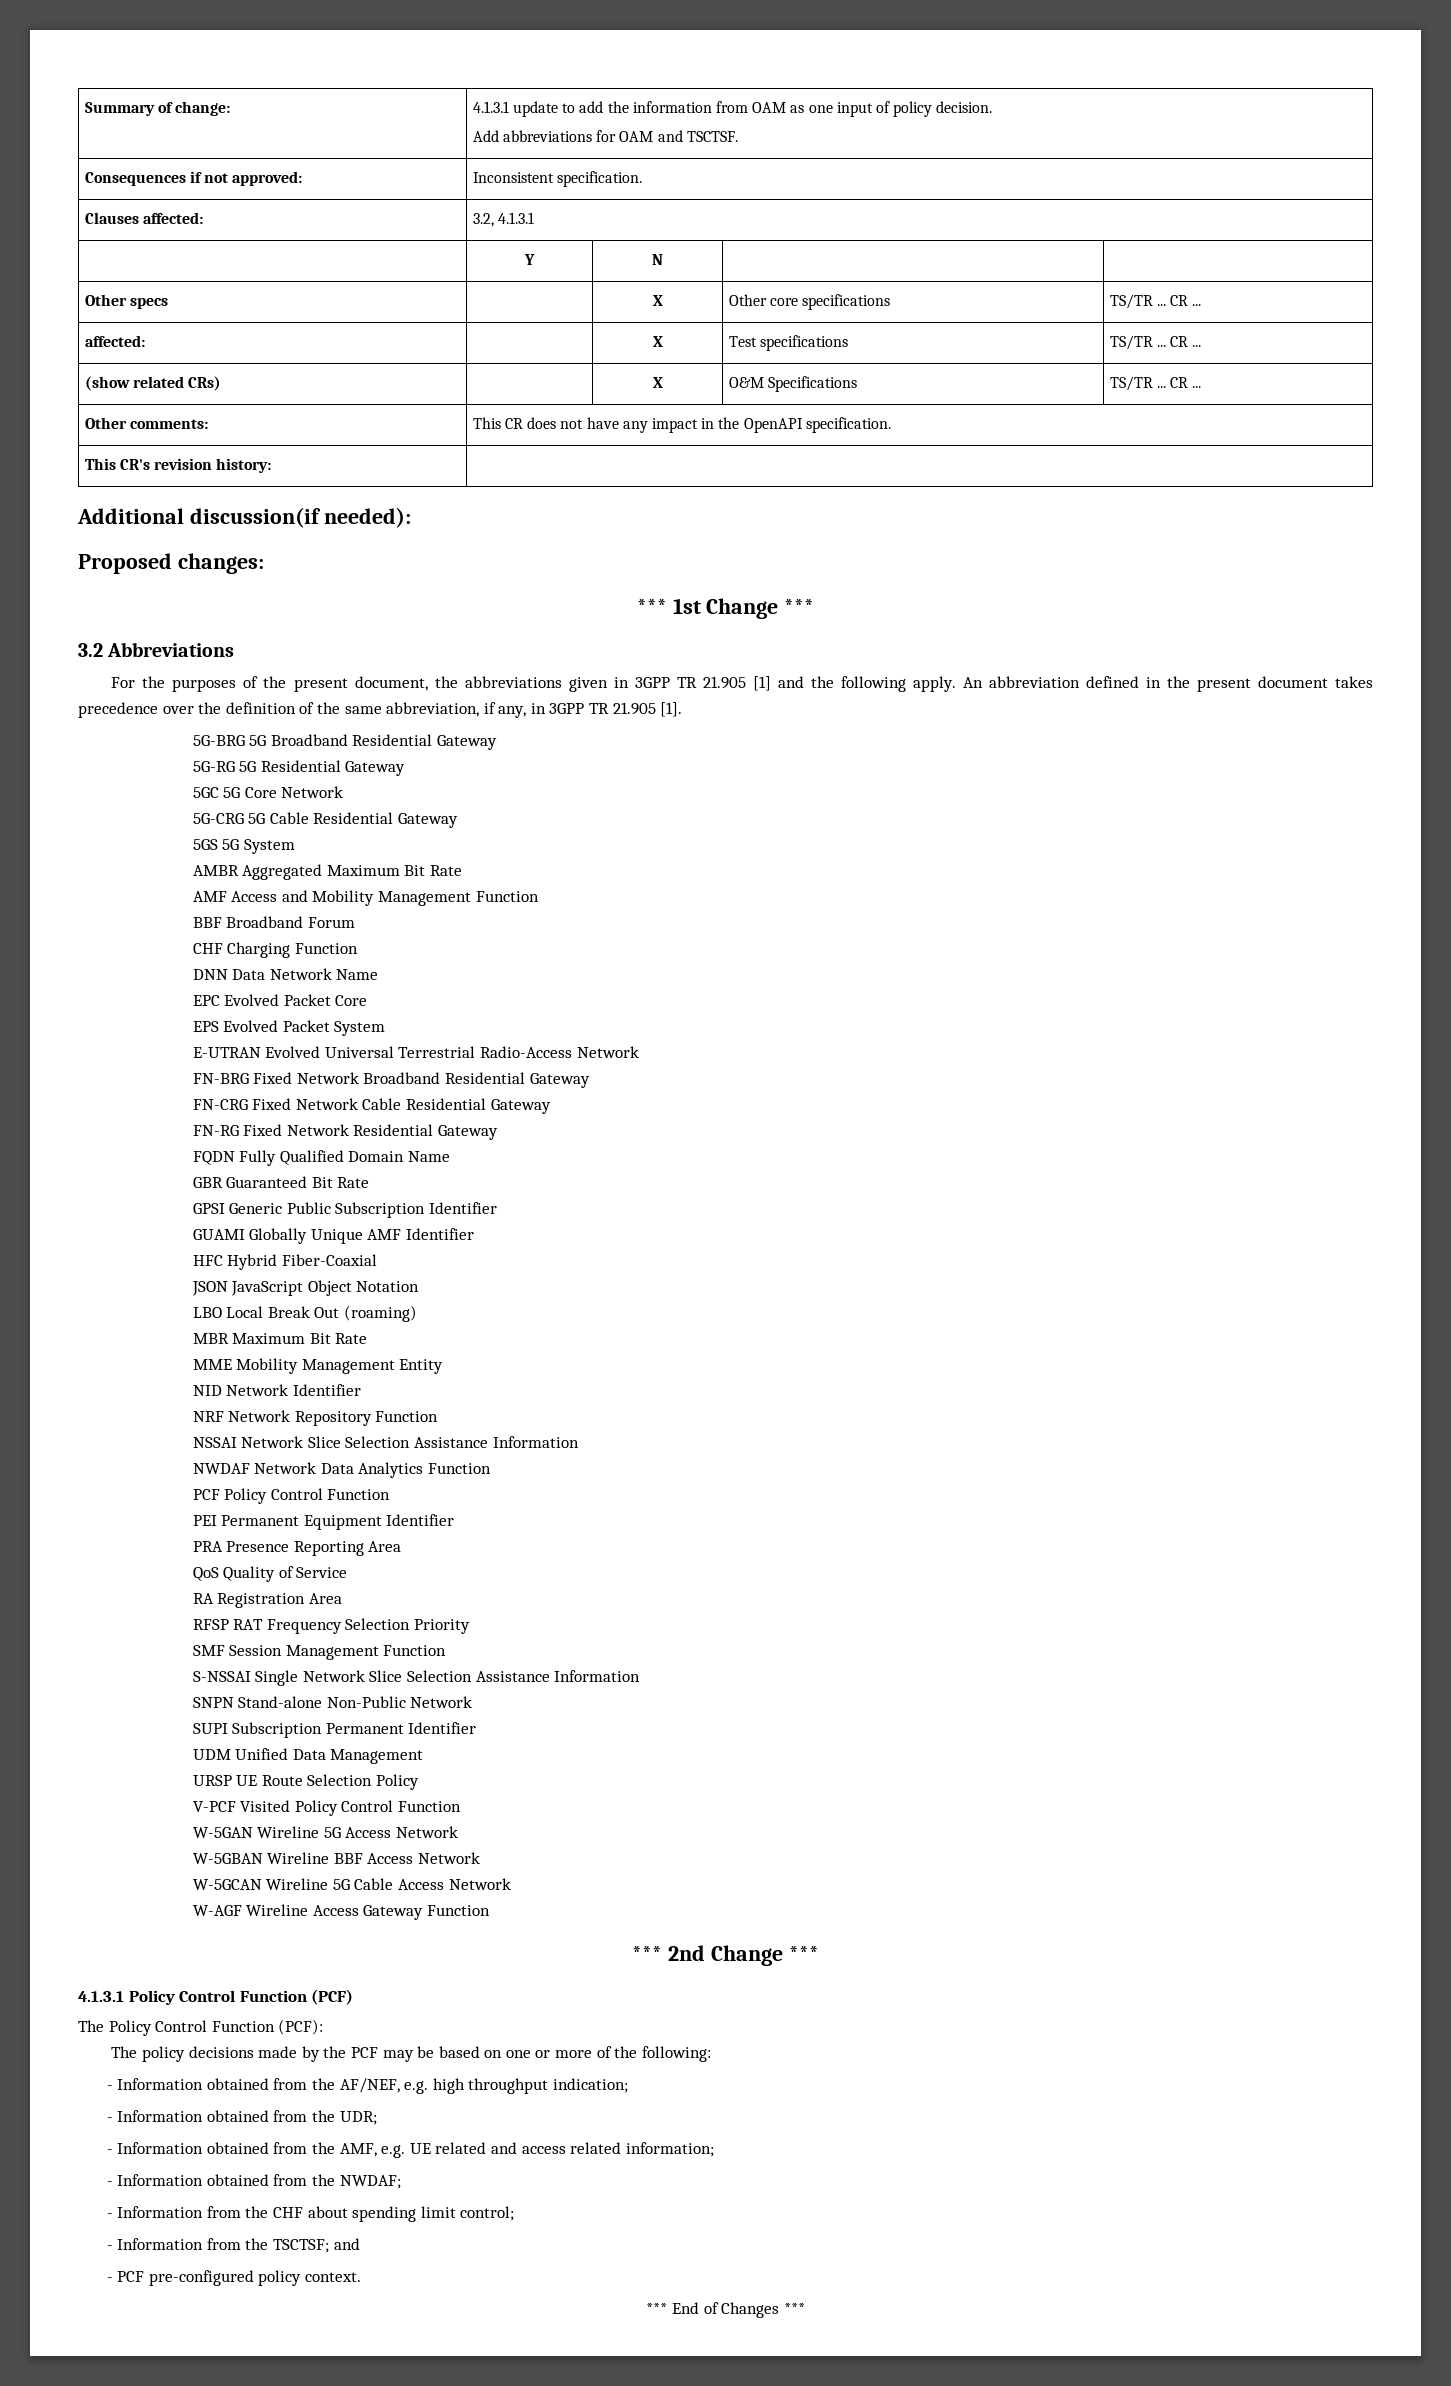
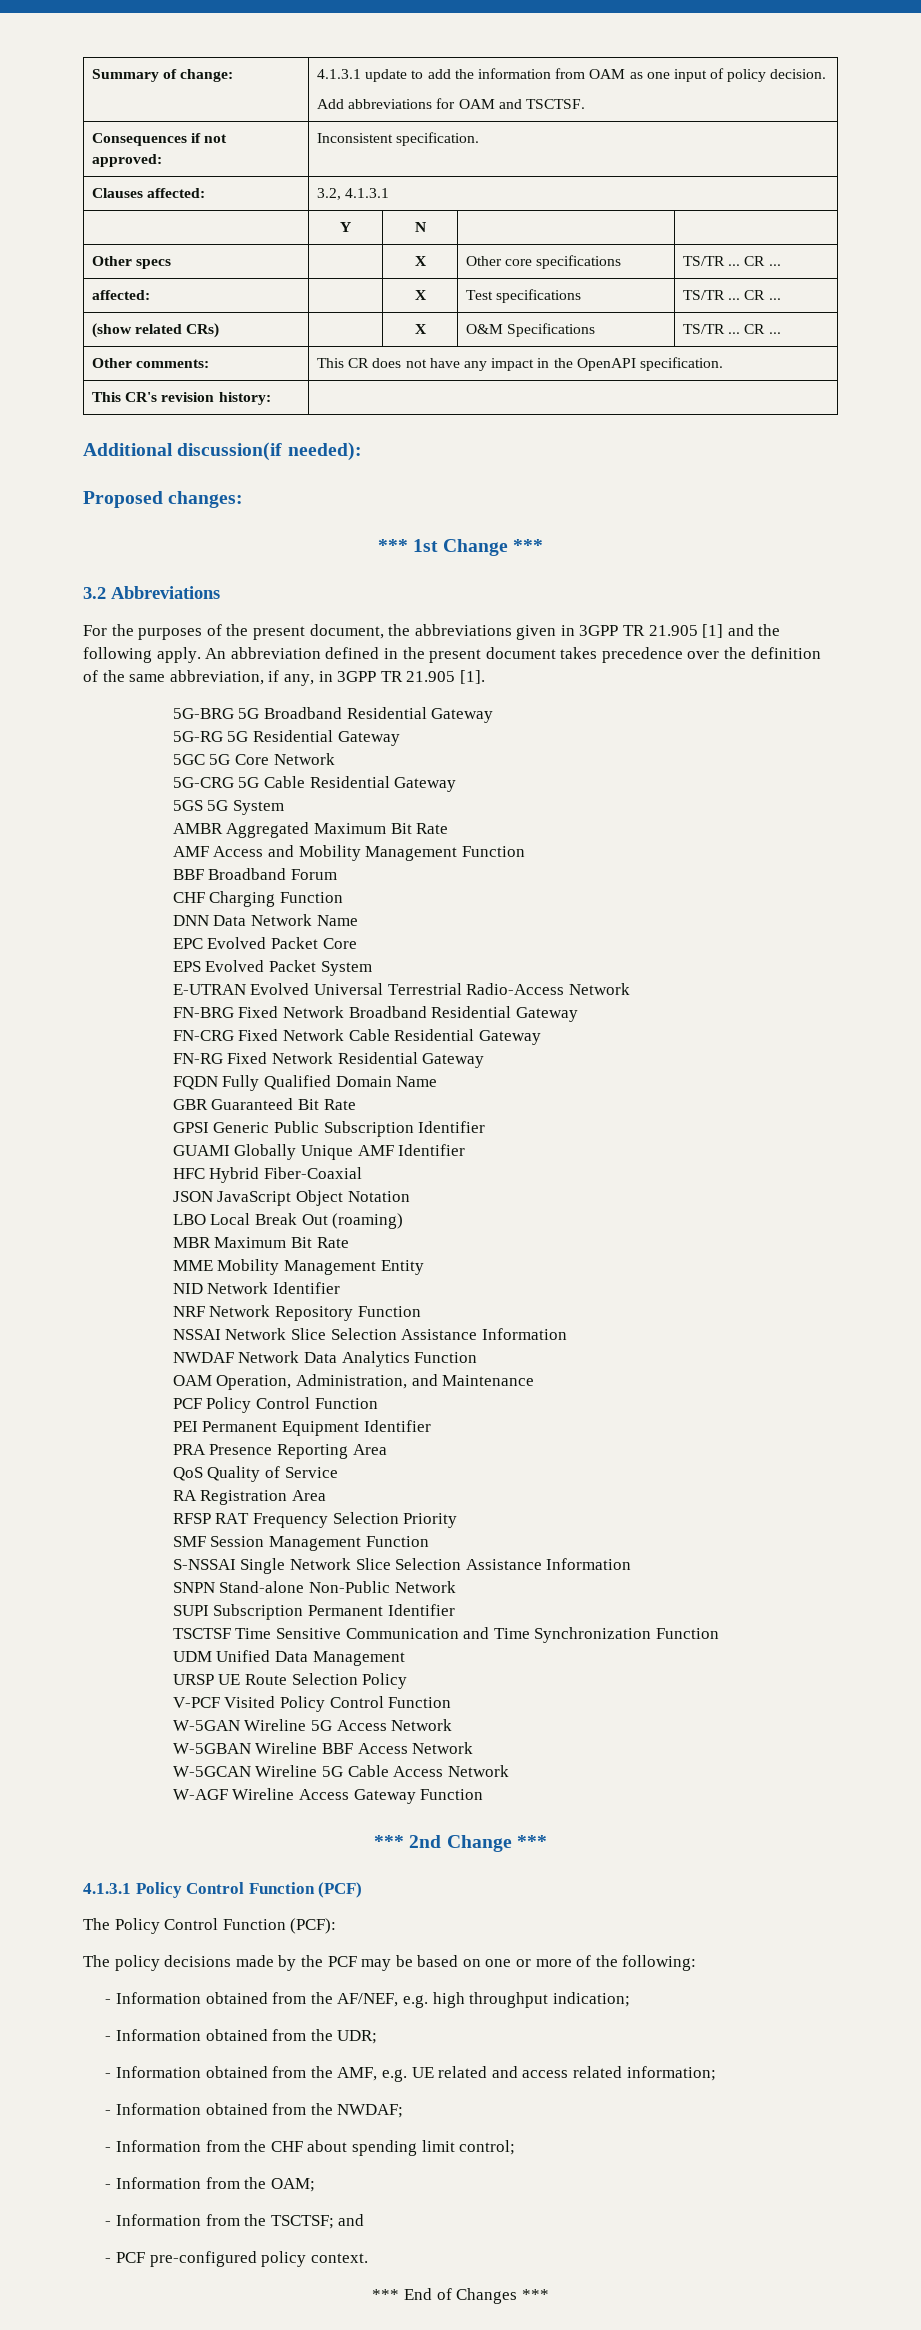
+ OAM Operation, Administration, and Maintenance
+ TSCTSF Time Sensitive Communication and Time Synchronization Function
+ - Information from the OAM;

